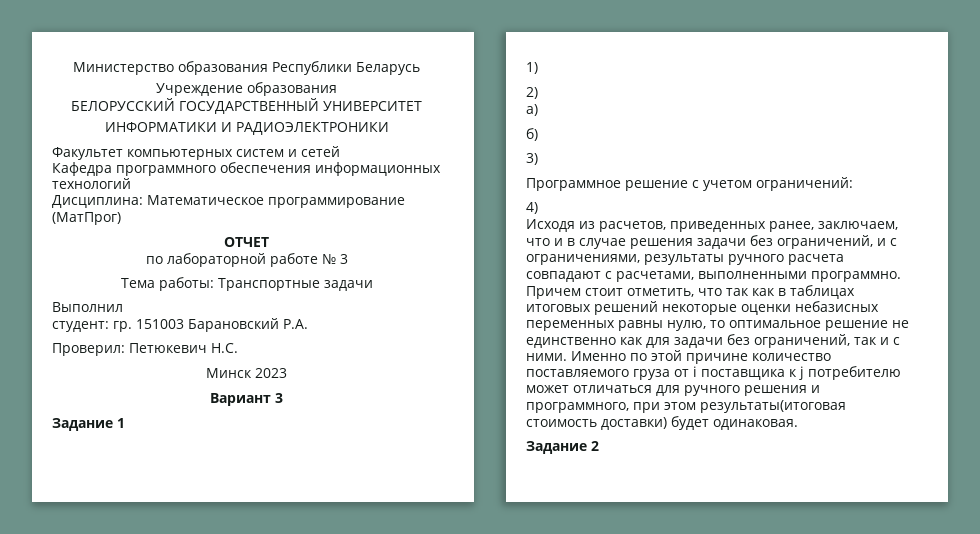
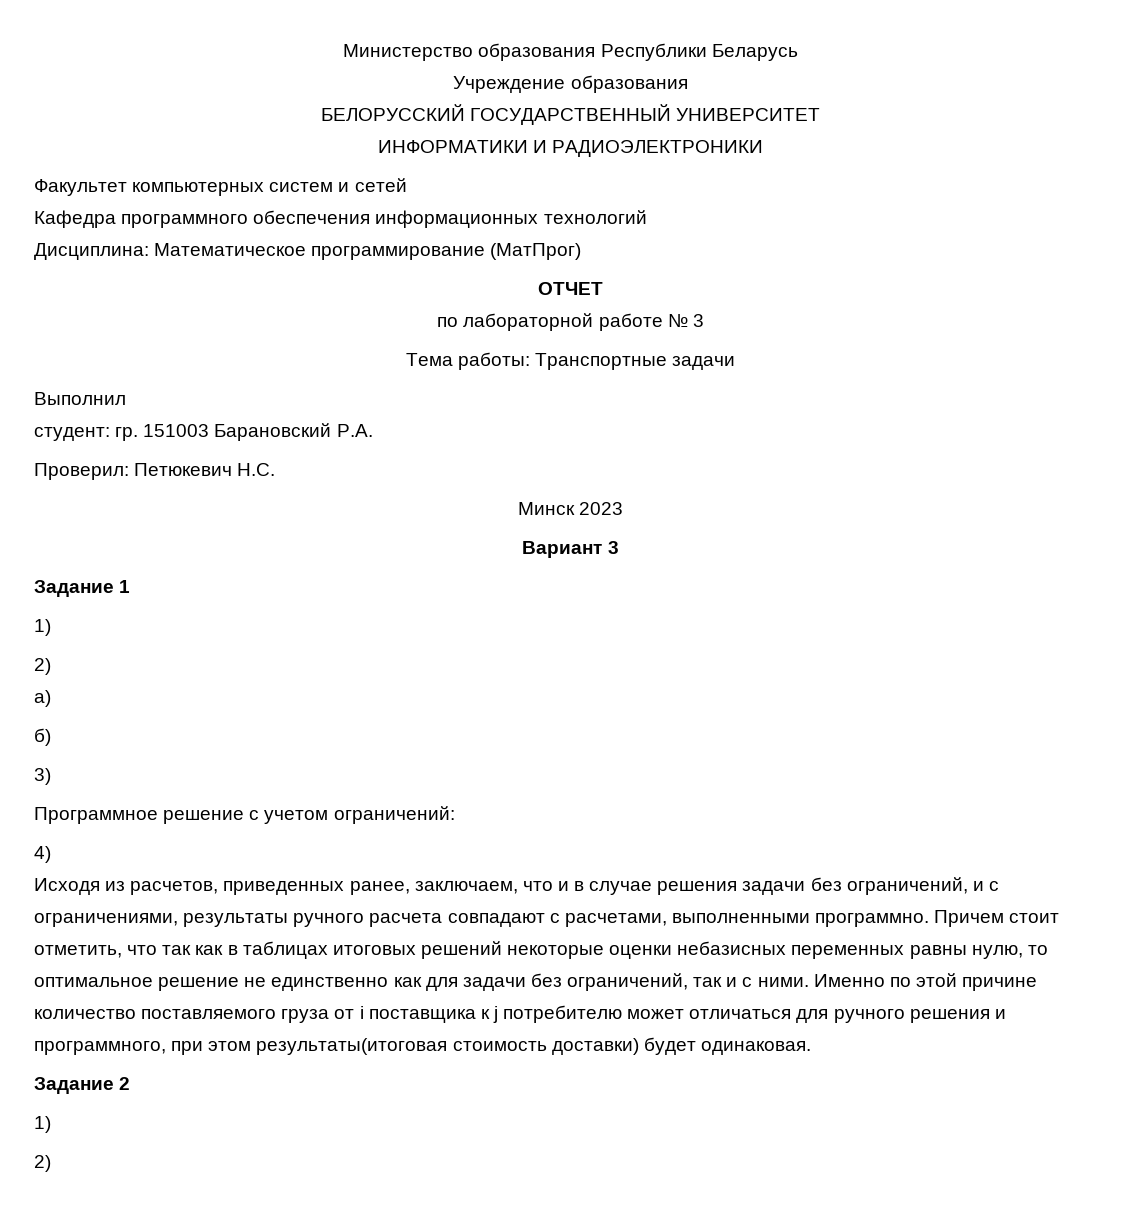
  Задание 2
+ 1)
+ 2)

